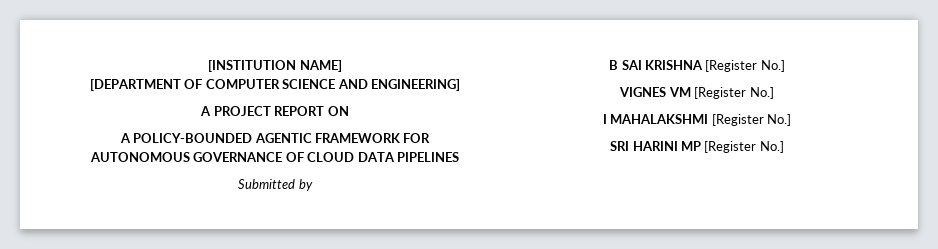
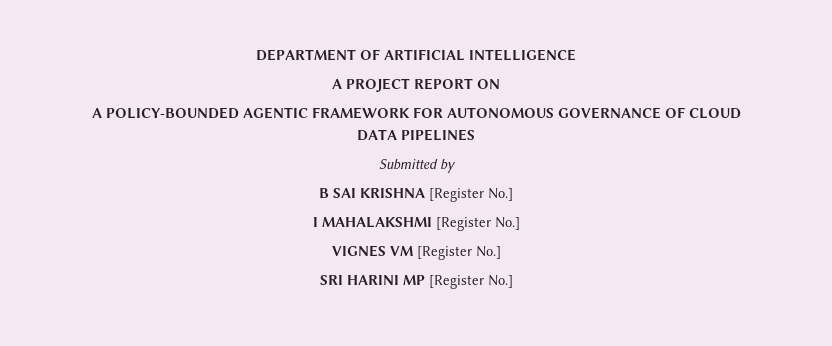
- [INSTITUTION NAME]
- [DEPARTMENT OF COMPUTER SCIENCE AND ENGINEERING]
+ DEPARTMENT OF ARTIFICIAL INTELLIGENCE
+ I MAHALAKSHMI [Register No.]
  VIGNES VM [Register No.]
- I MAHALAKSHMI [Register No.]

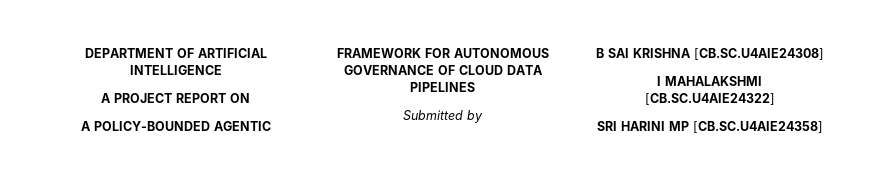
- B SAI KRISHNA [Register No.]
+ B SAI KRISHNA [CB.SC.U4AIE24308]
- I MAHALAKSHMI [Register No.]
- VIGNES VM [Register No.]
+ I MAHALAKSHMI [CB.SC.U4AIE24322]
- SRI HARINI MP [Register No.]
+ SRI HARINI MP [CB.SC.U4AIE24358]

